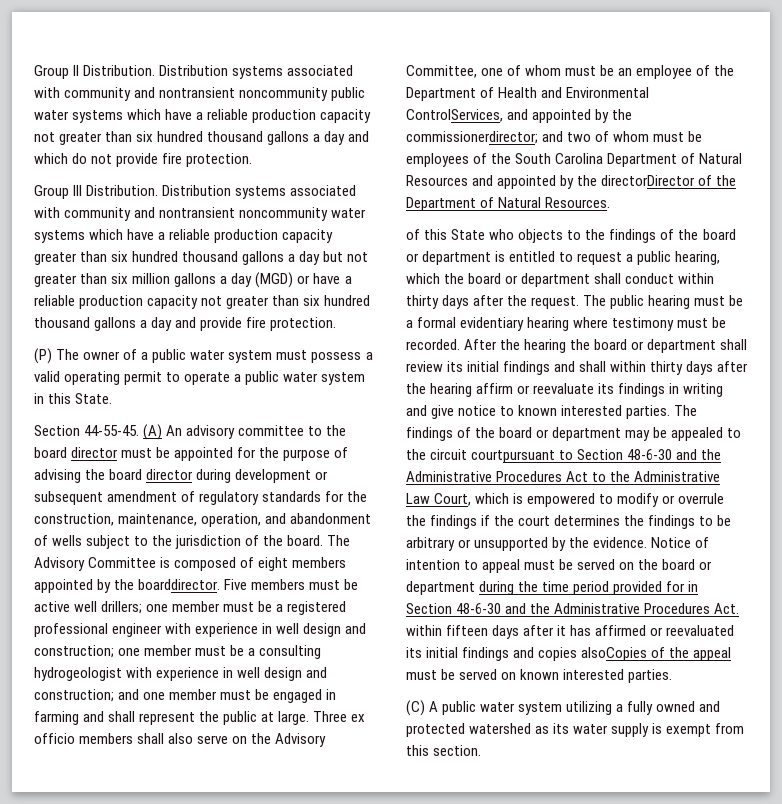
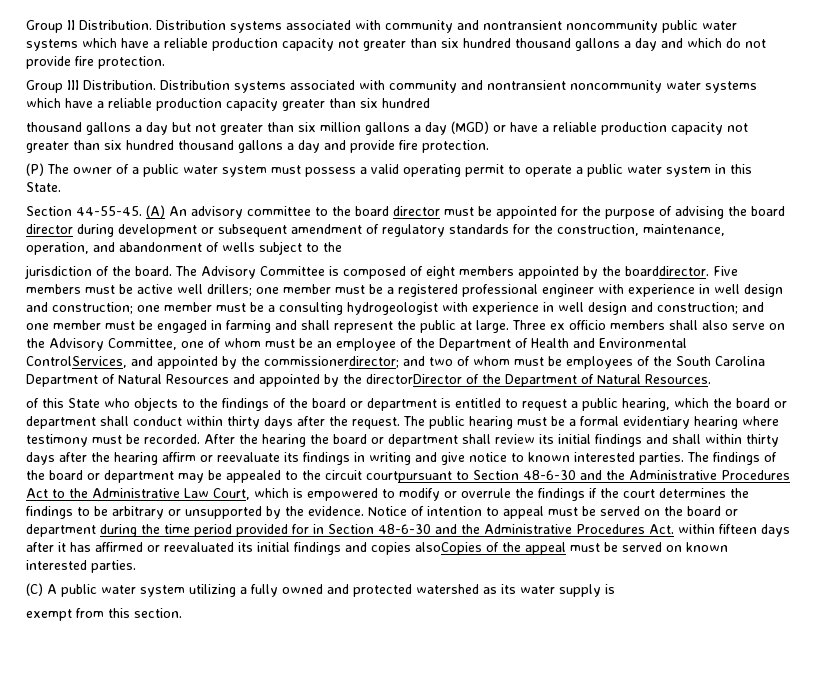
- Distribution systems associated with community and nontransient noncommunity water systems which have a reliable production capacity greater than six hundred thousand gallons a day but not greater than six million gallons a day (MGD) or have a reliable production capacity not greater than six hundred thousand gallons a day and provide fire protection.
+ Distribution systems associated with community and nontransient noncommunity water systems which have a reliable production capacity greater than six hundred
+ thousand gallons a day but not greater than six million gallons a day (MGD) or have a reliable production capacity not greater than six hundred thousand gallons a day and provide fire protection.
- (A) An advisory committee to the board director must be appointed for the purpose of advising the board director during development or subsequent amendment of regulatory standards for the construction, maintenance, operation, and abandonment of wells subject to the jurisdiction of the board.
+ (A) An advisory committee to the board director must be appointed for the purpose of advising the board director during development or subsequent amendment of regulatory standards for the construction, maintenance, operation, and abandonment of wells subject to the
+ jurisdiction of the board.
- (C) A public water system utilizing a fully owned and protected watershed as its water supply is exempt from this section.
+ (C) A public water system utilizing a fully owned and protected watershed as its water supply is
+ exempt from this section.

